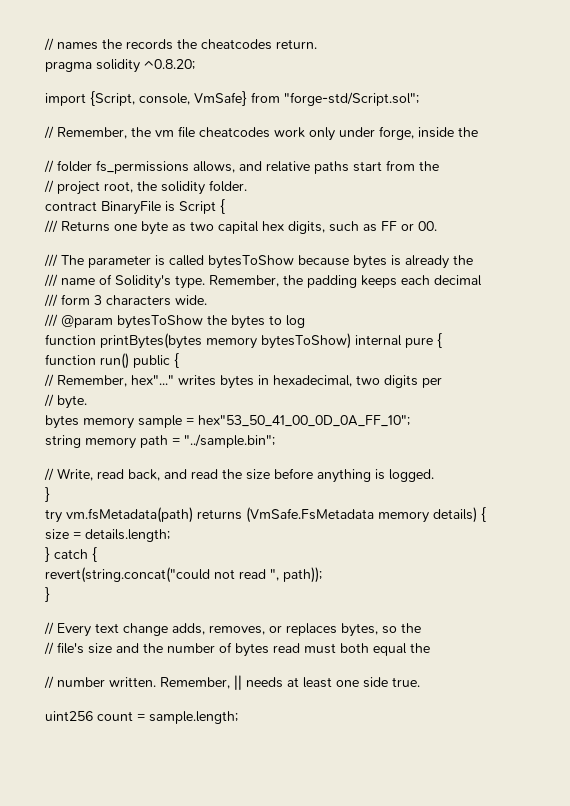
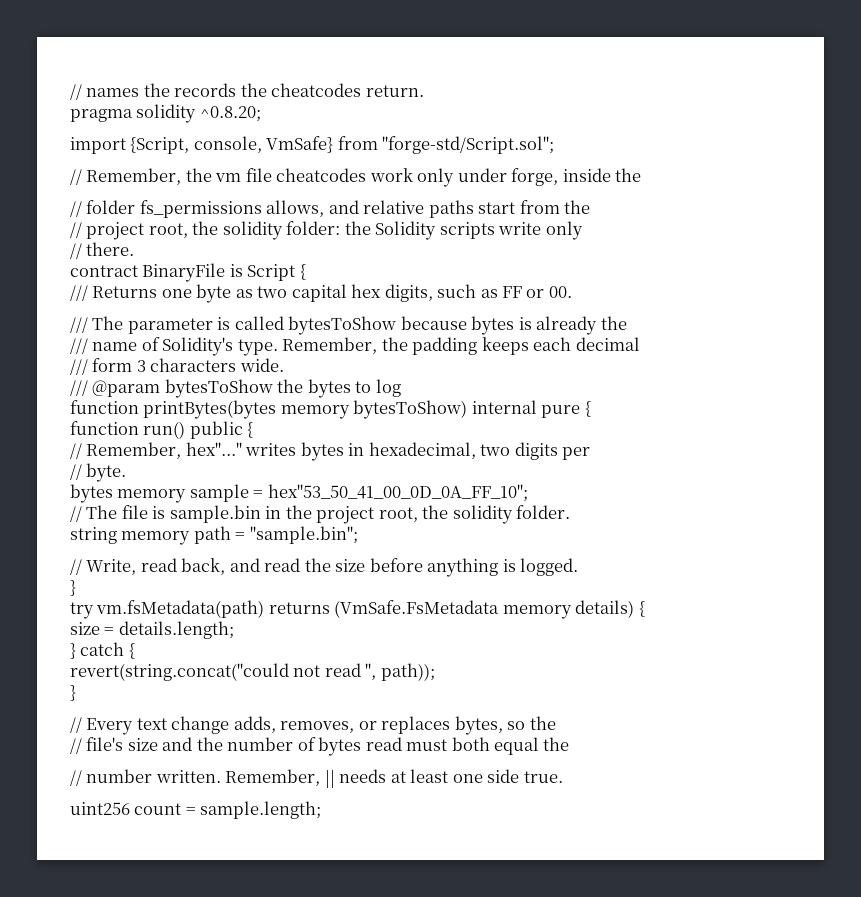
- // project root, the solidity folder.
+ // project root, the solidity folder: the Solidity scripts write only
+ // there.
+ // The file is sample.bin in the project root, the solidity folder.
- string memory path = "../sample.bin";
+ string memory path = "sample.bin";

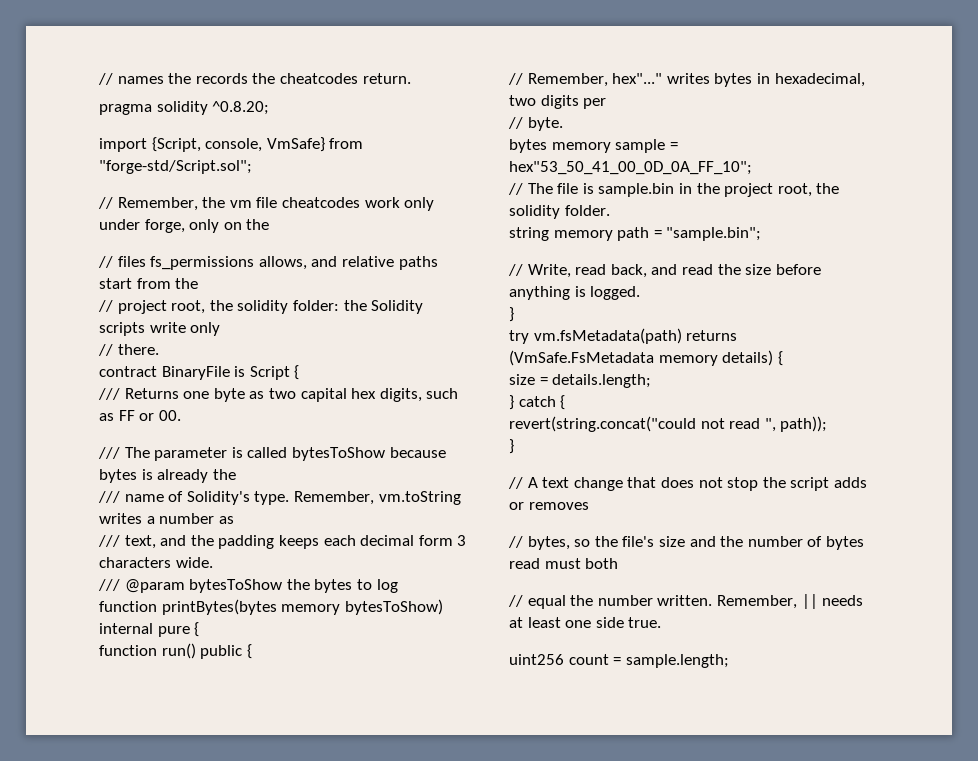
- // Remember, the vm file cheatcodes work only under forge, inside the
- // folder fs_permissions allows, and relative paths start from the
+ // Remember, the vm file cheatcodes work only under forge, only on the
+ // files fs_permissions allows, and relative paths start from the
- Remember, the padding keeps each decimal
- /// form 3 characters wide.
+ Remember, vm.toString writes a number as
+ /// text, and the padding keeps each decimal form 3 characters wide.
- // Every text change adds, removes, or replaces bytes, so the
- // file's size and the number of bytes read must both equal the
- // number written.
+ // A text change that does not stop the script adds or removes
+ // bytes, so the file's size and the number of bytes read must both
+ // equal the number written.

